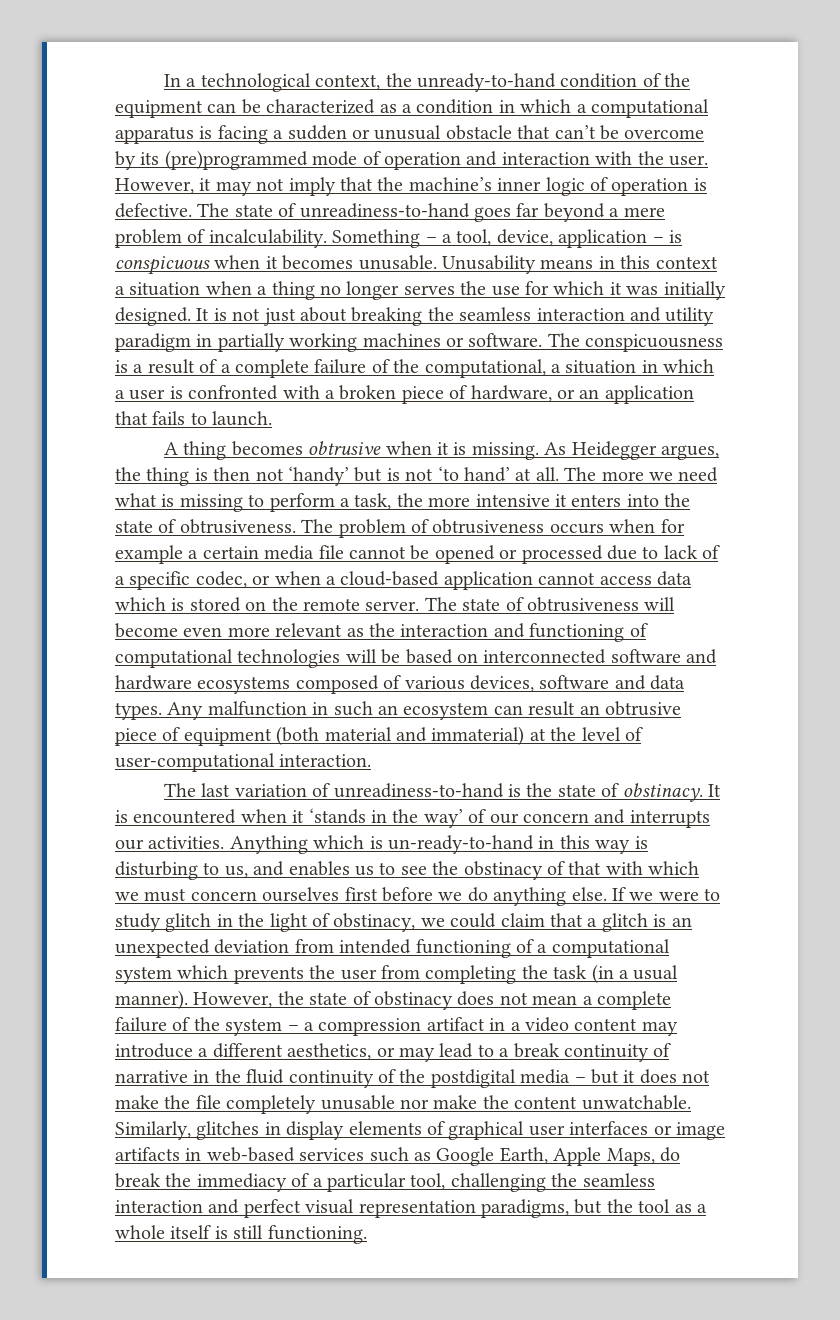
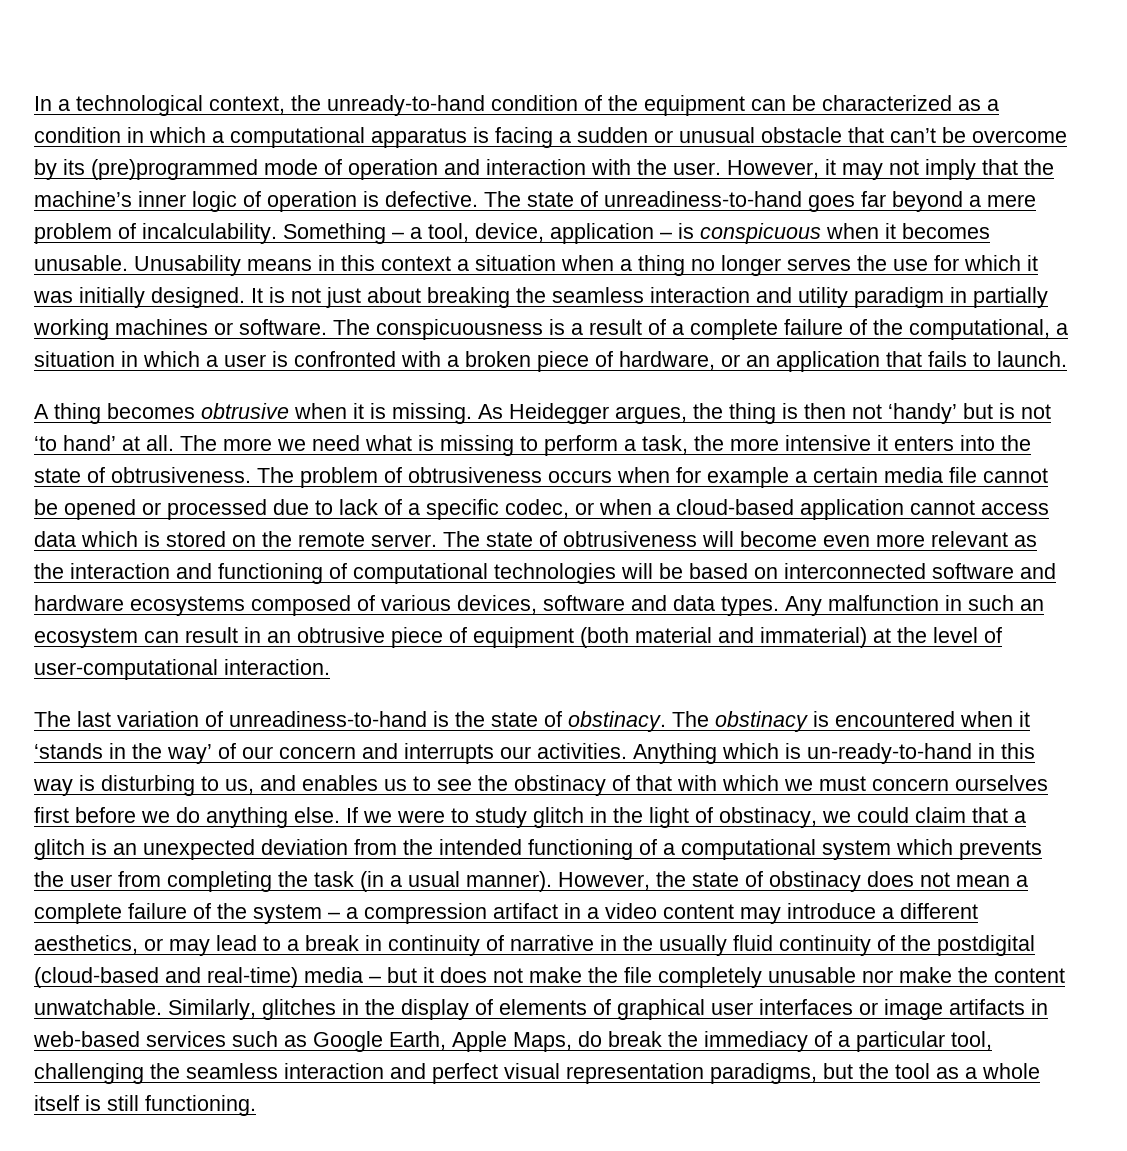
- Any malfunction in such an ecosystem can result an obtrusive piece of equipment (both material and immaterial) at the level of user-computational interaction.
+ Any malfunction in such an ecosystem can result in an obtrusive piece of equipment (both material and immaterial) at the level of user-computational interaction.
- It is encountered when it ‘stands in the way’ of our concern and interrupts our activities.
+ The obstinacy is encountered when it ‘stands in the way’ of our concern and interrupts our activities.
- If we were to study glitch in the light of obstinacy, we could claim that a glitch is an unexpected deviation from intended functioning of a computational system which prevents the user from completing the task (in a usual manner).
+ If we were to study glitch in the light of obstinacy, we could claim that a glitch is an unexpected deviation from the intended functioning of a computational system which prevents the user from completing the task (in a usual manner).
- However, the state of obstinacy does not mean a complete failure of the system – a compression artifact in a video content may introduce a different aesthetics, or may lead to a break continuity of narrative in the fluid continuity of the postdigital media – but it does not make the file completely unusable nor make the content unwatchable.
+ However, the state of obstinacy does not mean a complete failure of the system – a compression artifact in a video content may introduce a different aesthetics, or may lead to a break in continuity of narrative in the usually fluid continuity of the postdigital (cloud-based and real-time) media – but it does not make the file completely unusable nor make the content unwatchable.
- Similarly, glitches in display elements of graphical user interfaces or image artifacts in web-based services such as Google Earth, Apple Maps, do break the immediacy of a particular tool, challenging the seamless interaction and perfect visual representation paradigms, but the tool as a whole itself is still functioning.
+ Similarly, glitches in the display of elements of graphical user interfaces or image artifacts in web-based services such as Google Earth, Apple Maps, do break the immediacy of a particular tool, challenging the seamless interaction and perfect visual representation paradigms, but the tool as a whole itself is still functioning.

